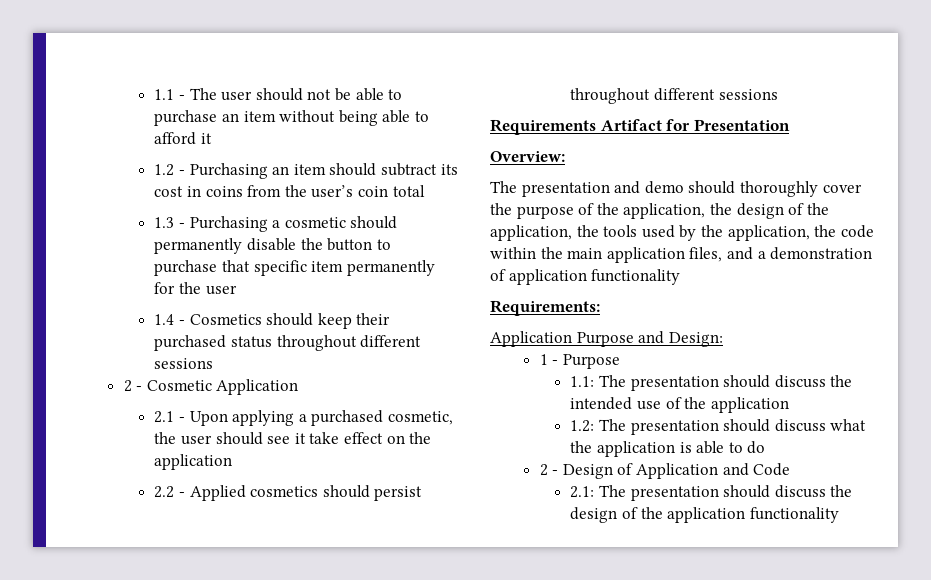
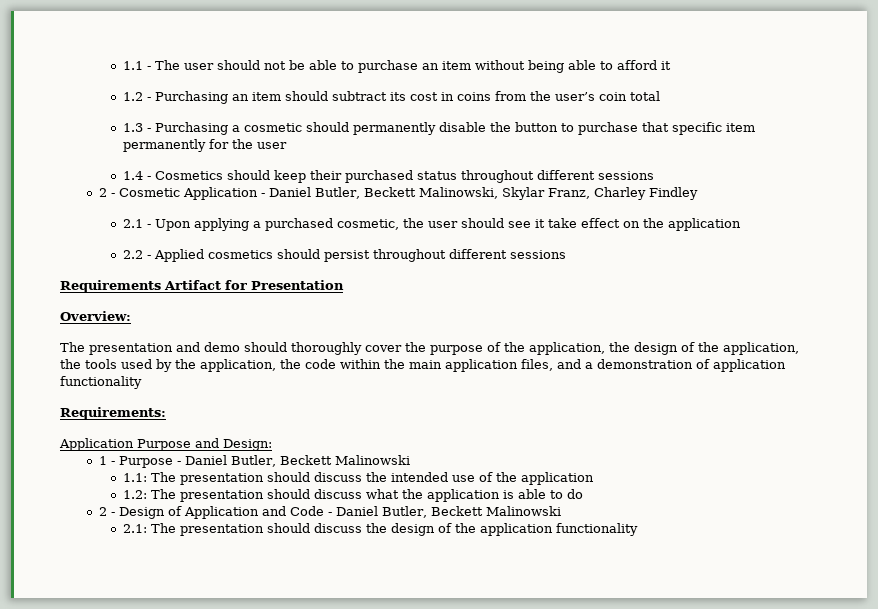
- 2 - Cosmetic Application
+ 2 - Cosmetic Application - Daniel Butler, Beckett Malinowski, Skylar Franz, Charley Findley
- 1 - Purpose
+ 1 - Purpose - Daniel Butler, Beckett Malinowski
- 2 - Design of Application and Code
+ 2 - Design of Application and Code - Daniel Butler, Beckett Malinowski

